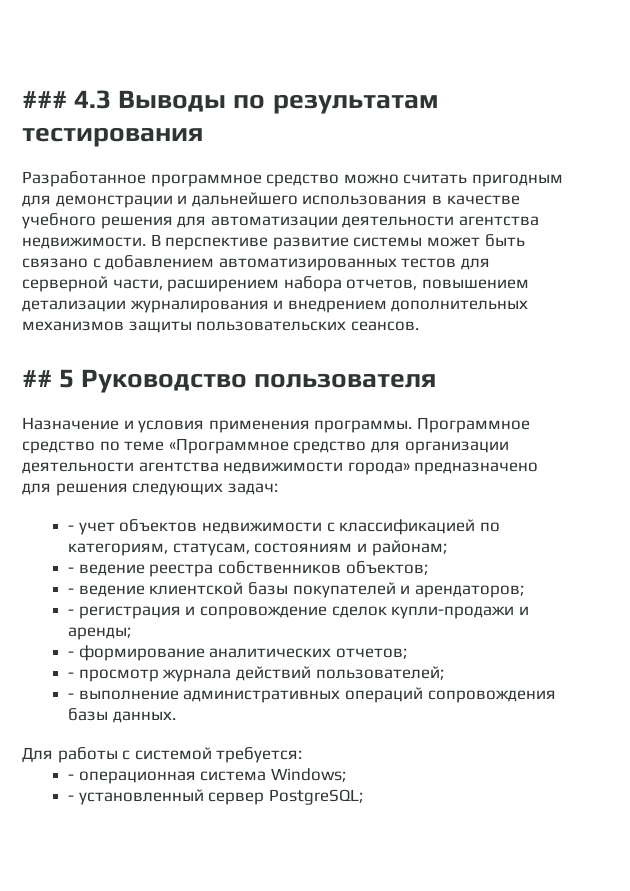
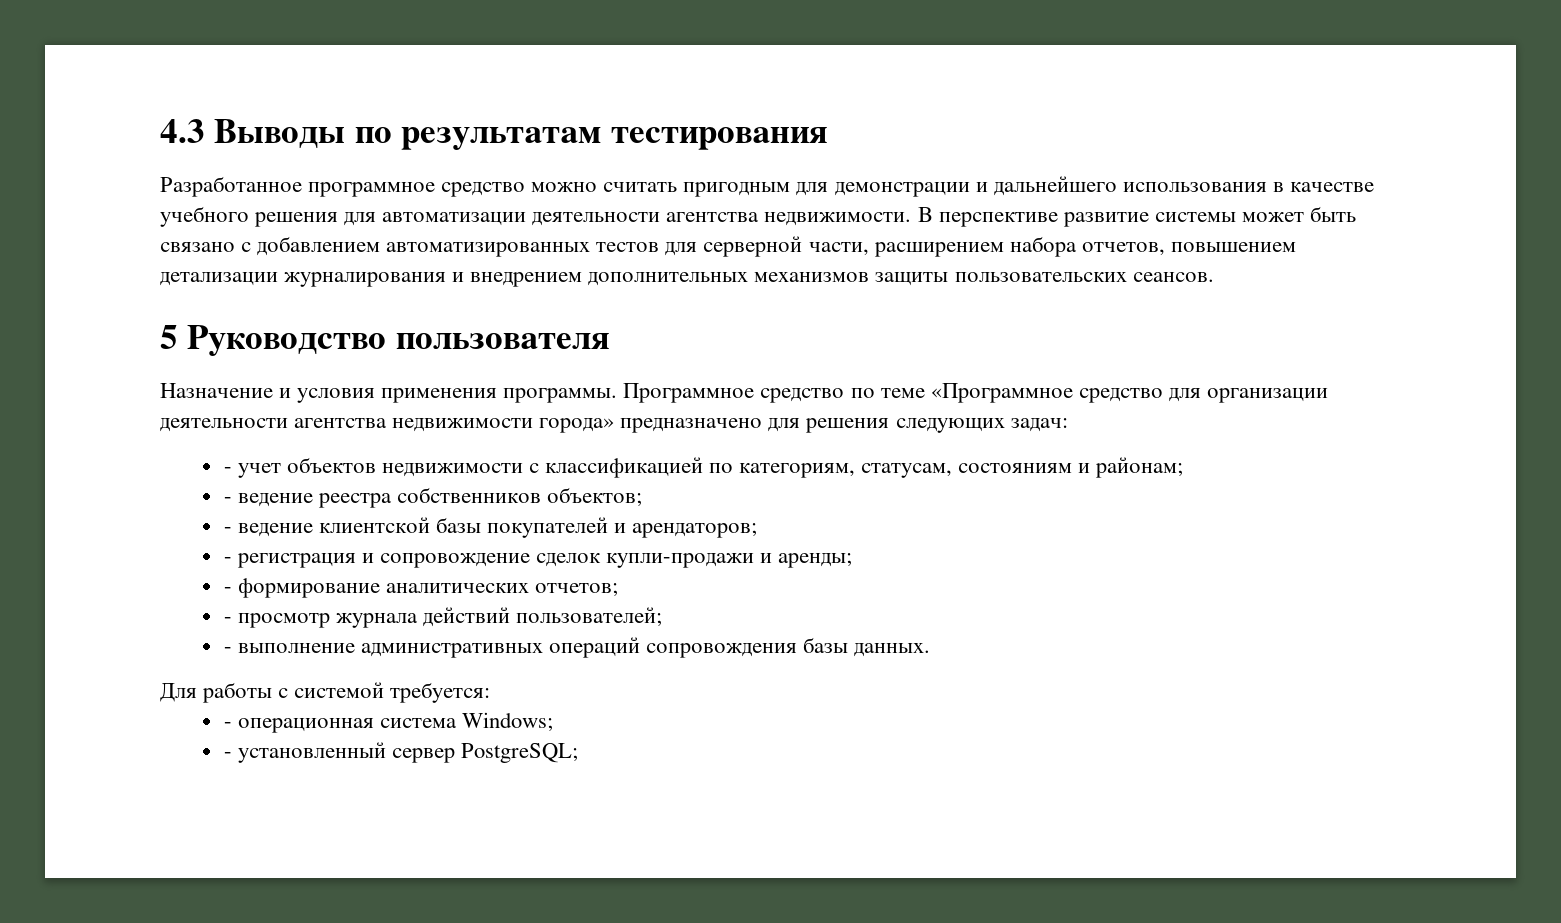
- ### 4.3 Выводы по результатам тестирования
+ 4.3 Выводы по результатам тестирования
- ## 5 Руководство пользователя
+ 5 Руководство пользователя

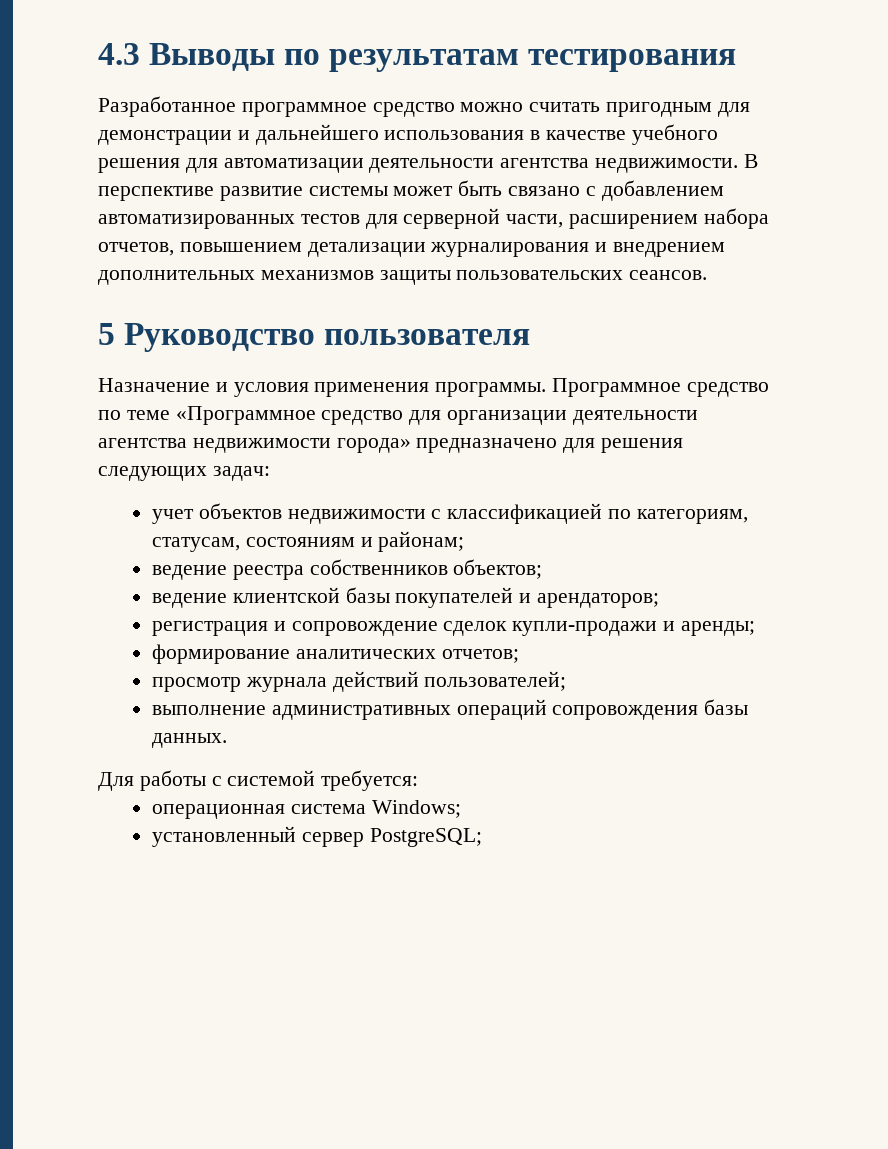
- - учет объектов недвижимости с классификацией по категориям, статусам, состояниям и районам;
+ учет объектов недвижимости с классификацией по категориям, статусам, состояниям и районам;
- - ведение реестра собственников объектов;
+ ведение реестра собственников объектов;
- - ведение клиентской базы покупателей и арендаторов;
+ ведение клиентской базы покупателей и арендаторов;
- - регистрация и сопровождение сделок купли-продажи и аренды;
+ регистрация и сопровождение сделок купли-продажи и аренды;
- - формирование аналитических отчетов;
+ формирование аналитических отчетов;
- - просмотр журнала действий пользователей;
+ просмотр журнала действий пользователей;
- - выполнение административных операций сопровождения базы данных.
+ выполнение административных операций сопровождения базы данных.
- - операционная система Windows;
+ операционная система Windows;
- - установленный сервер PostgreSQL;
+ установленный сервер PostgreSQL;

